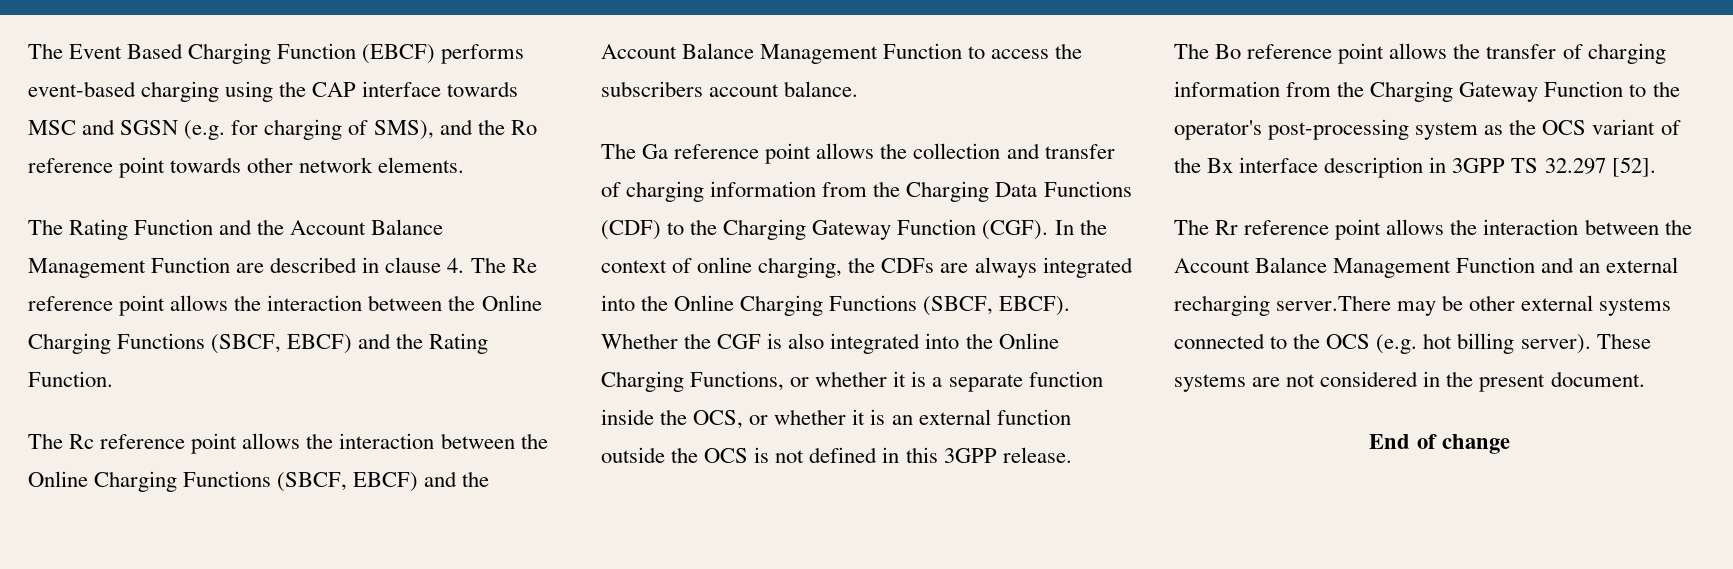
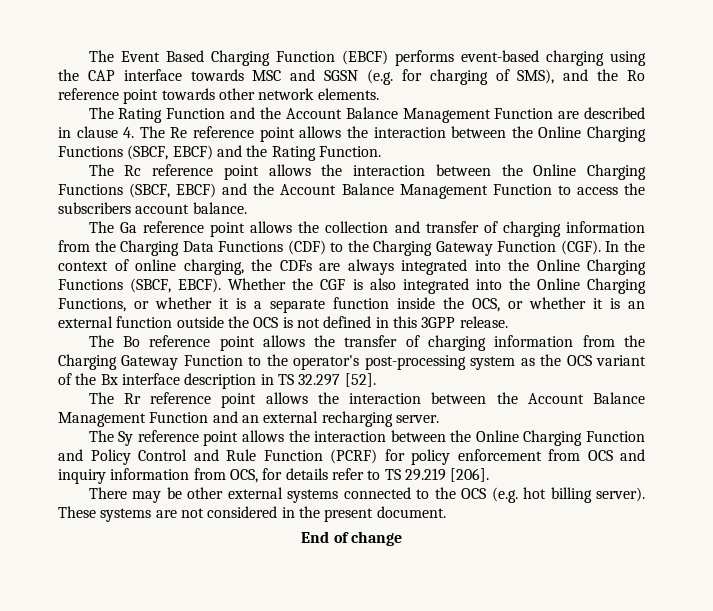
- The Bo reference point allows the transfer of charging information from the Charging Gateway Function to the operator's post-processing system as the OCS variant of the Bx interface description in 3GPP TS 32.297 [52].
+ The Bo reference point allows the transfer of charging information from the Charging Gateway Function to the operator's post-processing system as the OCS variant of the Bx interface description in TS 32.297 [52].
- The Rr reference point allows the interaction between the Account Balance Management Function and an external recharging server.There may be other external systems connected to the OCS (e.g. hot billing server).
+ The Rr reference point allows the interaction between the Account Balance Management Function and an external recharging server.
+ The Sy reference point allows the interaction between the Online Charging Function and Policy Control and Rule Function (PCRF) for policy enforcement from OCS and inquiry information from OCS, for details refer to TS 29.219 [206].
+ There may be other external systems connected to the OCS (e.g. hot billing server).

